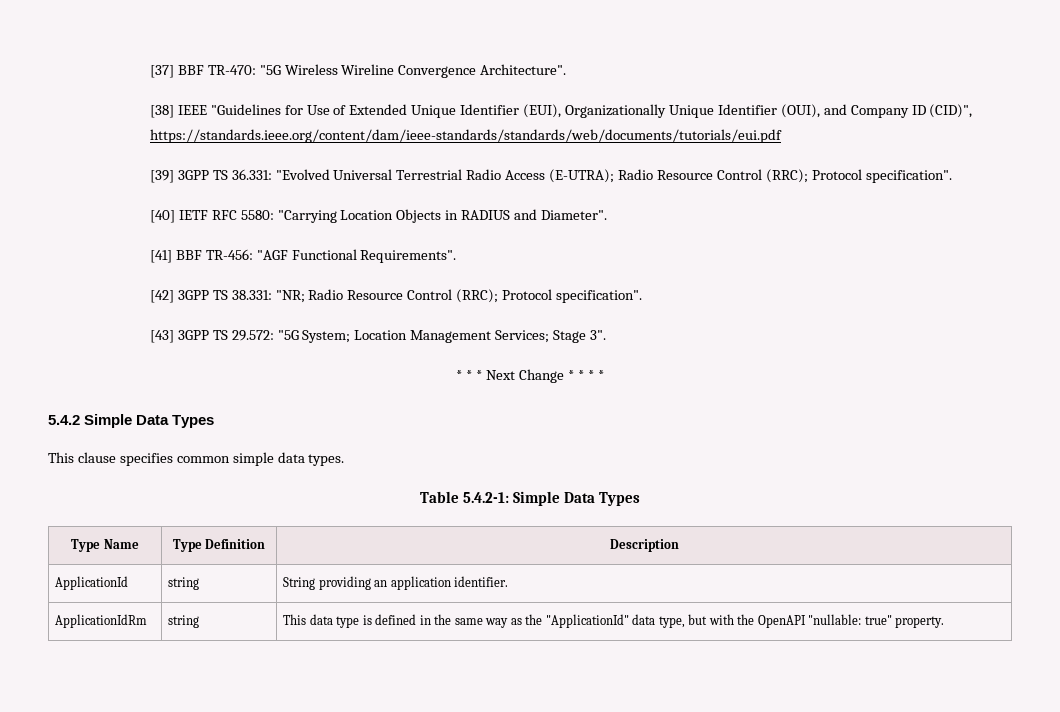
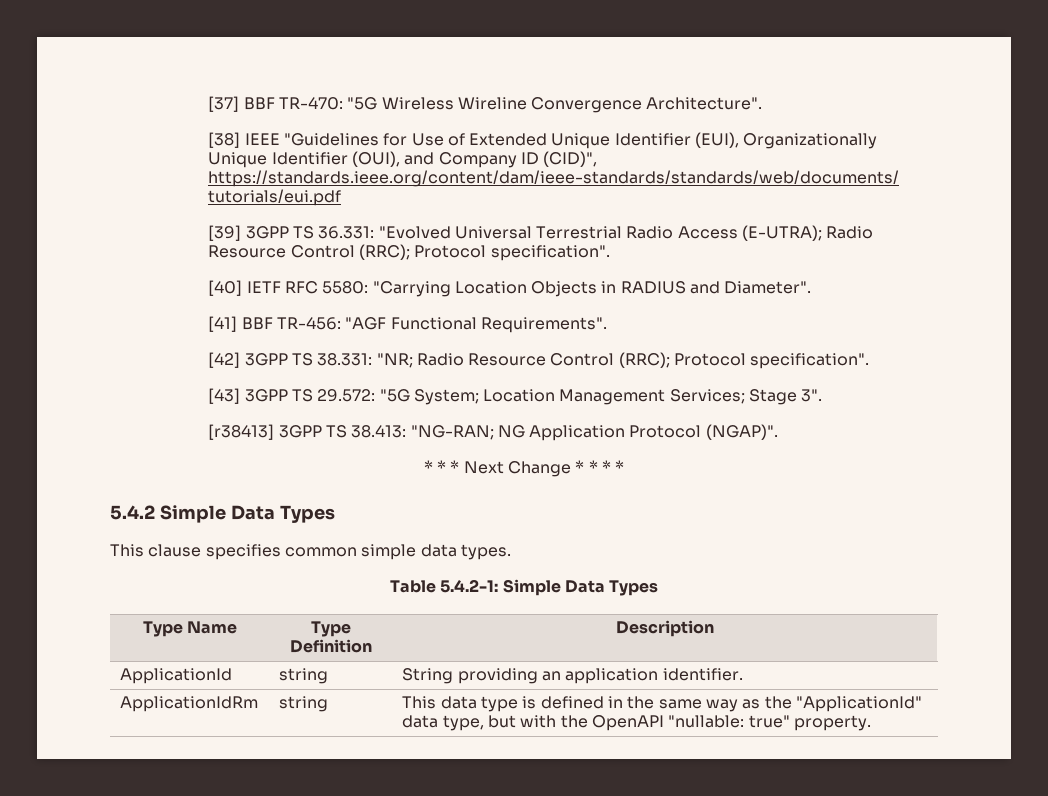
+ [r38413] 3GPP TS 38.413: "NG-RAN; NG Application Protocol (NGAP)".

